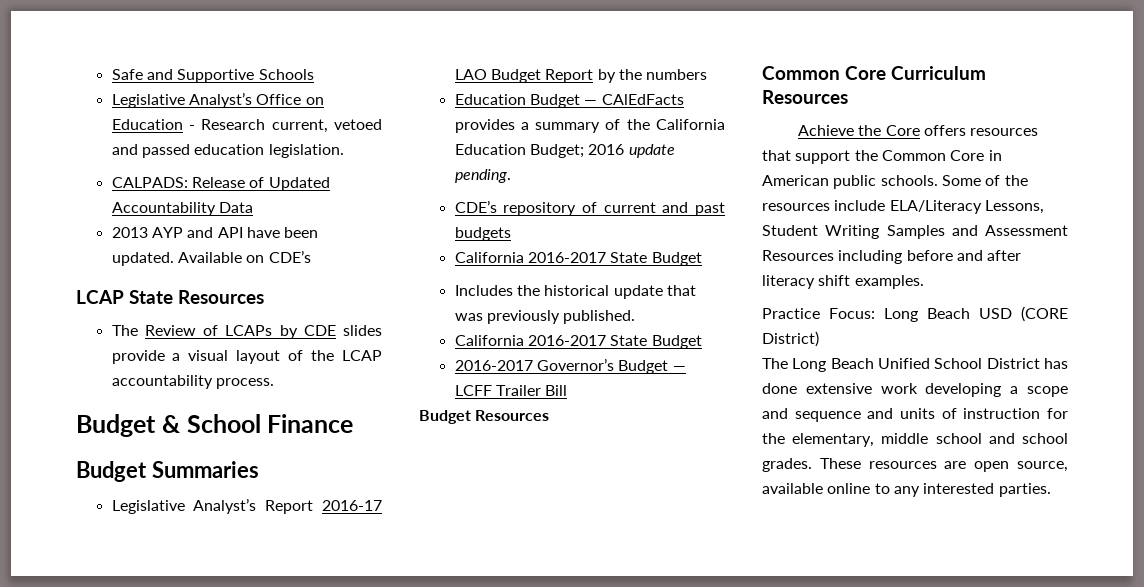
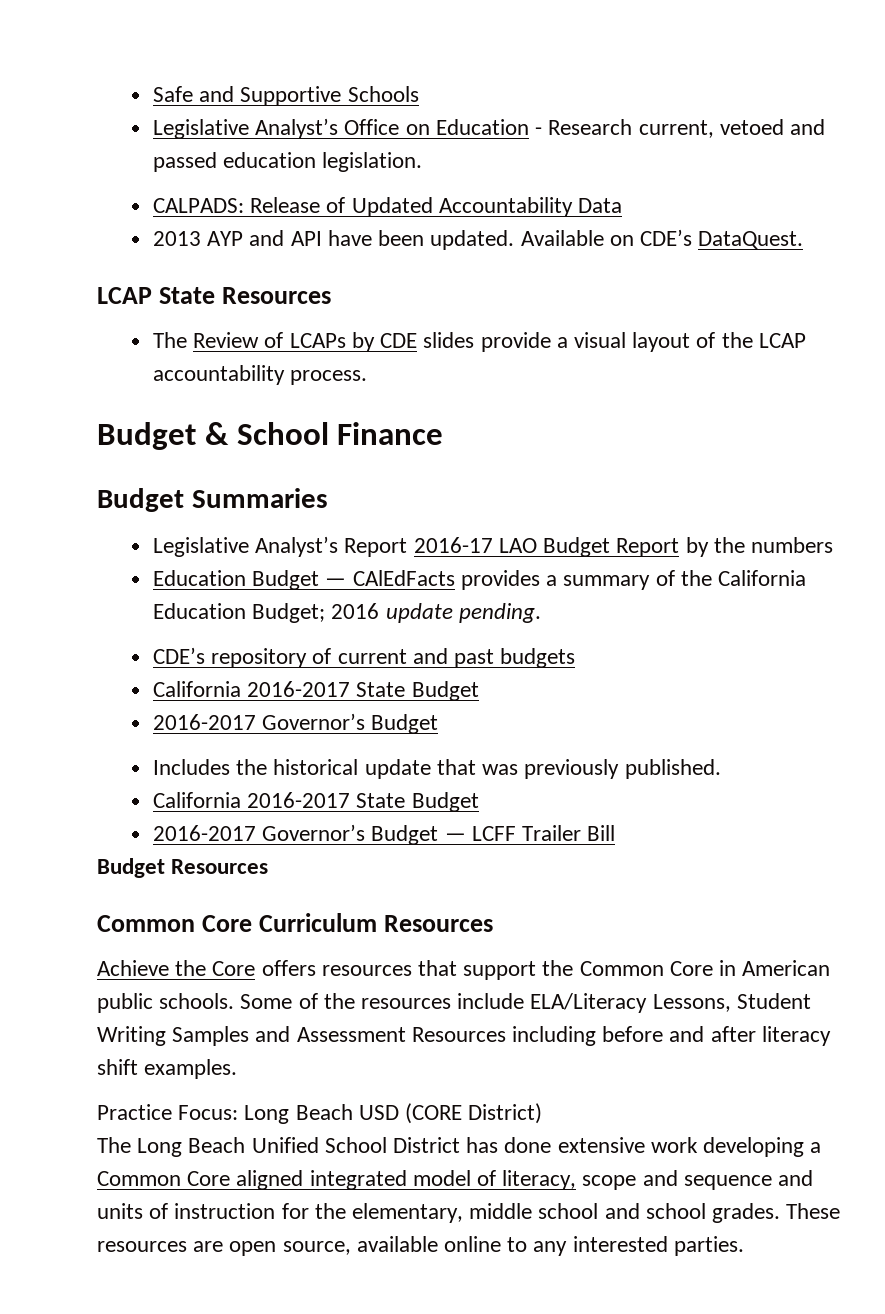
- Available on CDE’s
+ Available on CDE’s DataQuest.
  CDE’s repository of current and past budgets
  California 2016-2017 State Budget
+ 2016-2017 Governor’s Budget
- The Long Beach Unified School District has done extensive work developing a scope and sequence and units of instruction for the elementary, middle school and school grades.
+ The Long Beach Unified School District has done extensive work developing a Common Core aligned integrated model of literacy, scope and sequence and units of instruction for the elementary, middle school and school grades.

